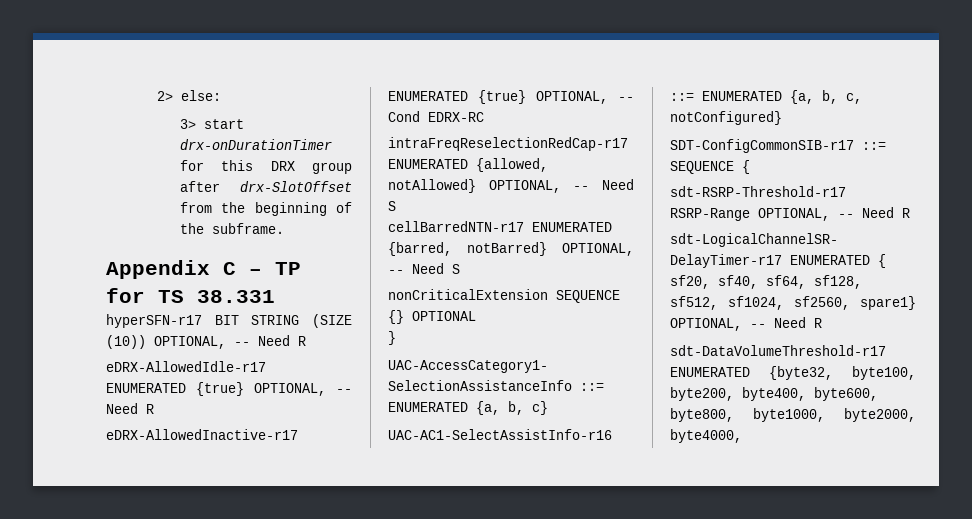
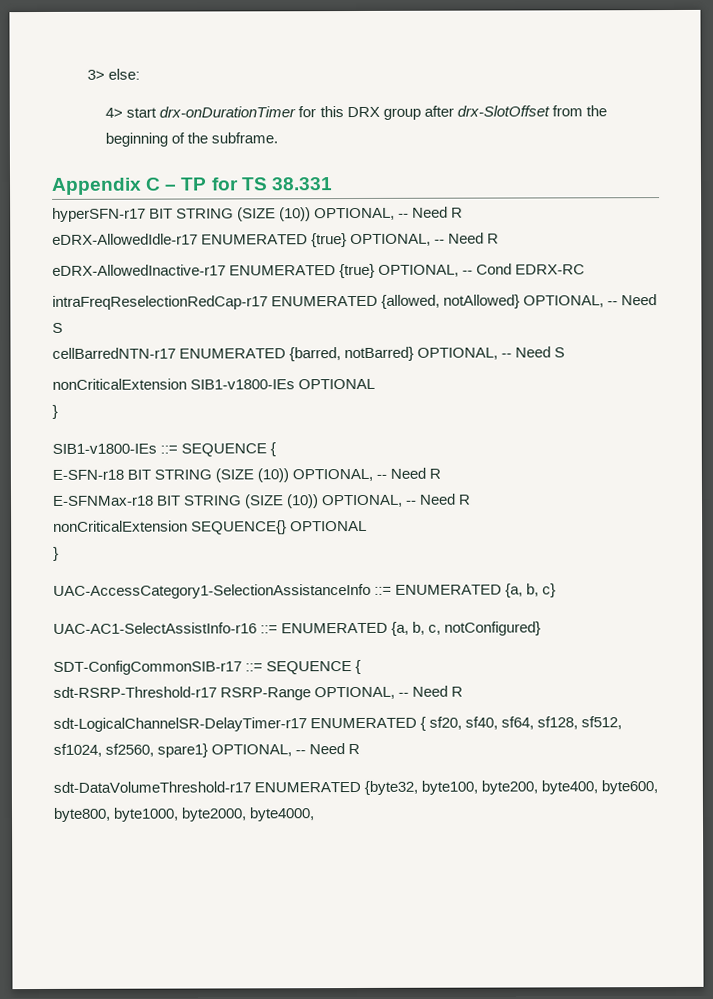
- 2> else:
+ 3> else:
- 3> start drx-onDurationTimer for this DRX group after drx-SlotOffset from the beginning of the subframe.
+ 4> start drx-onDurationTimer for this DRX group after drx-SlotOffset from the beginning of the subframe.
- nonCriticalExtension SEQUENCE {} OPTIONAL
+ nonCriticalExtension SIB1-v1800-IEs OPTIONAL
+ }
+ SIB1-v1800-IEs ::= SEQUENCE {
+ E-SFN-r18 BIT STRING (SIZE (10)) OPTIONAL, -- Need R
+ E-SFNMax-r18 BIT STRING (SIZE (10)) OPTIONAL, -- Need R
+ nonCriticalExtension SEQUENCE{} OPTIONAL

